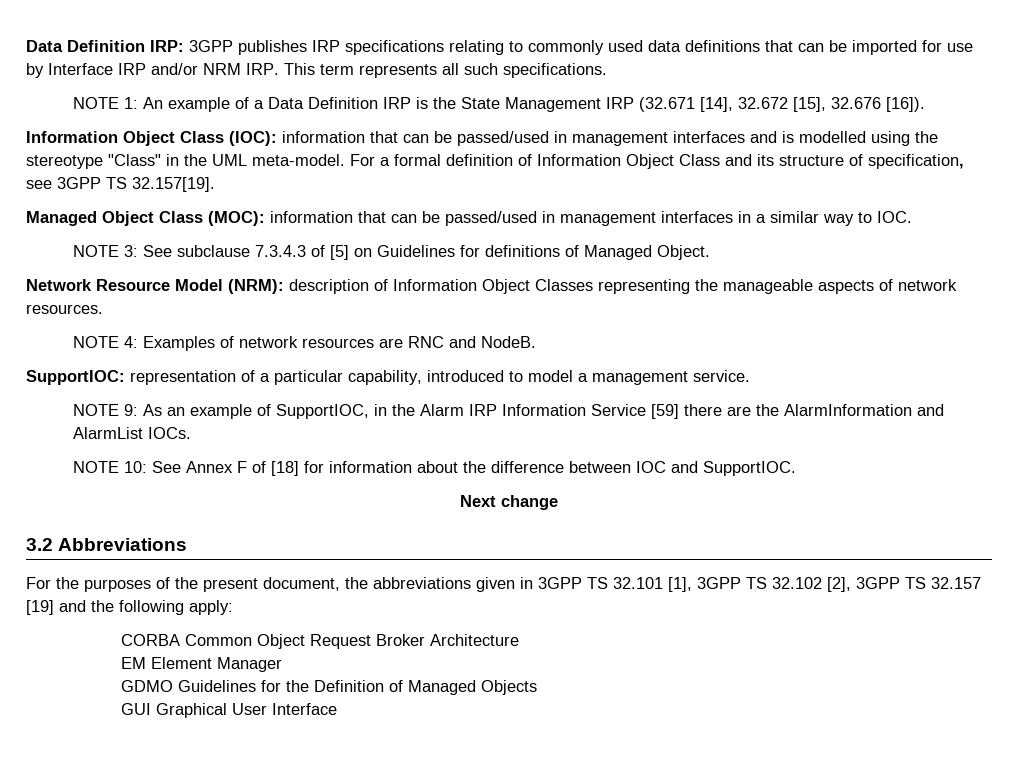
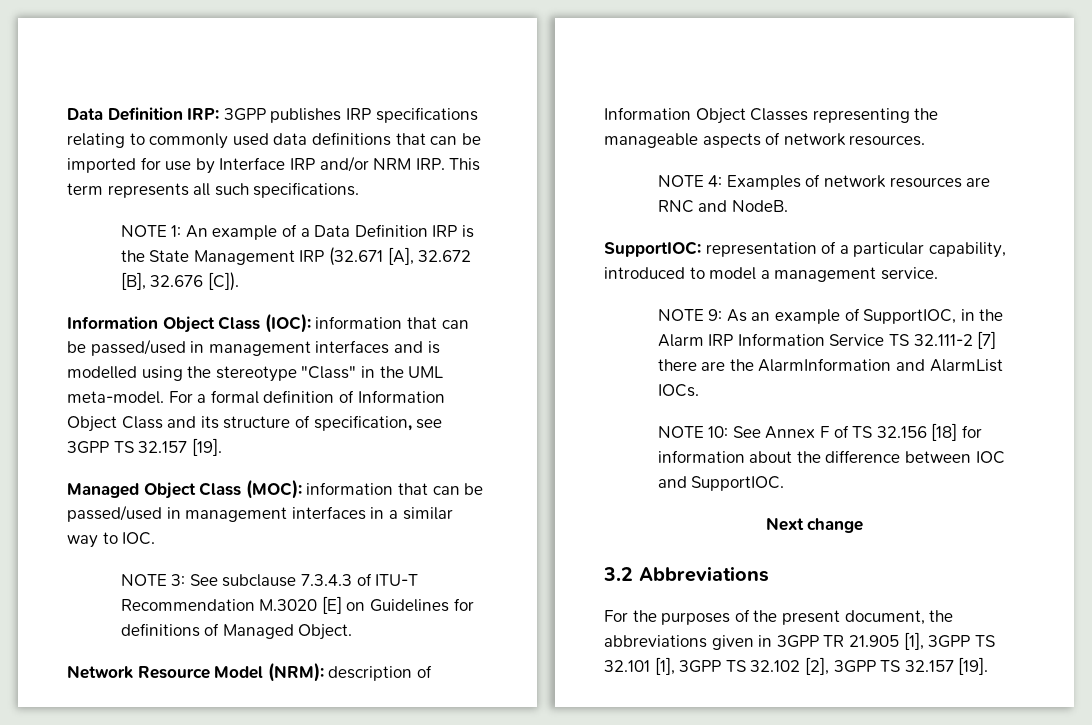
- NOTE 1: An example of a Data Definition IRP is the State Management IRP (32.671 [14], 32.672 [15], 32.676 [16]).
+ NOTE 1: An example of a Data Definition IRP is the State Management IRP (32.671 [A], 32.672 [B], 32.676 [C]).
- For a formal definition of Information Object Class and its structure of specification, see 3GPP TS 32.157[19].
+ For a formal definition of Information Object Class and its structure of specification, see 3GPP TS 32.157 [19].
- NOTE 3: See subclause 7.3.4.3 of [5] on Guidelines for definitions of Managed Object.
+ NOTE 3: See subclause 7.3.4.3 of ITU-T Recommendation M.3020 [E] on Guidelines for definitions of Managed Object.
- NOTE 9: As an example of SupportIOC, in the Alarm IRP Information Service [59] there are the AlarmInformation and AlarmList IOCs.
+ NOTE 9: As an example of SupportIOC, in the Alarm IRP Information Service TS 32.111-2 [7] there are the AlarmInformation and AlarmList IOCs.
- NOTE 10: See Annex F of [18] for information about the difference between IOC and SupportIOC.
+ NOTE 10: See Annex F of TS 32.156 [18] for information about the difference between IOC and SupportIOC.
- For the purposes of the present document, the abbreviations given in 3GPP TS 32.101 [1], 3GPP TS 32.102 [2], 3GPP TS 32.157 [19] and the following apply:
- CORBA Common Object Request Broker Architecture
- EM Element Manager
- GDMO Guidelines for the Definition of Managed Objects
- GUI Graphical User Interface
+ For the purposes of the present document, the abbreviations given in 3GPP TR 21.905 [1], 3GPP TS 32.101 [1], 3GPP TS 32.102 [2], 3GPP TS 32.157 [19].

